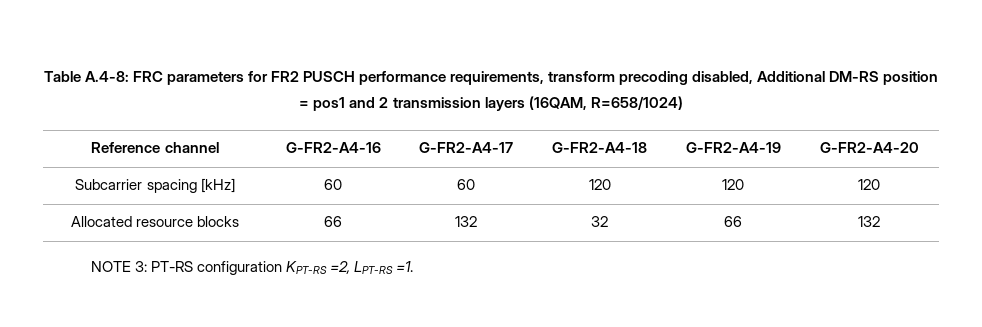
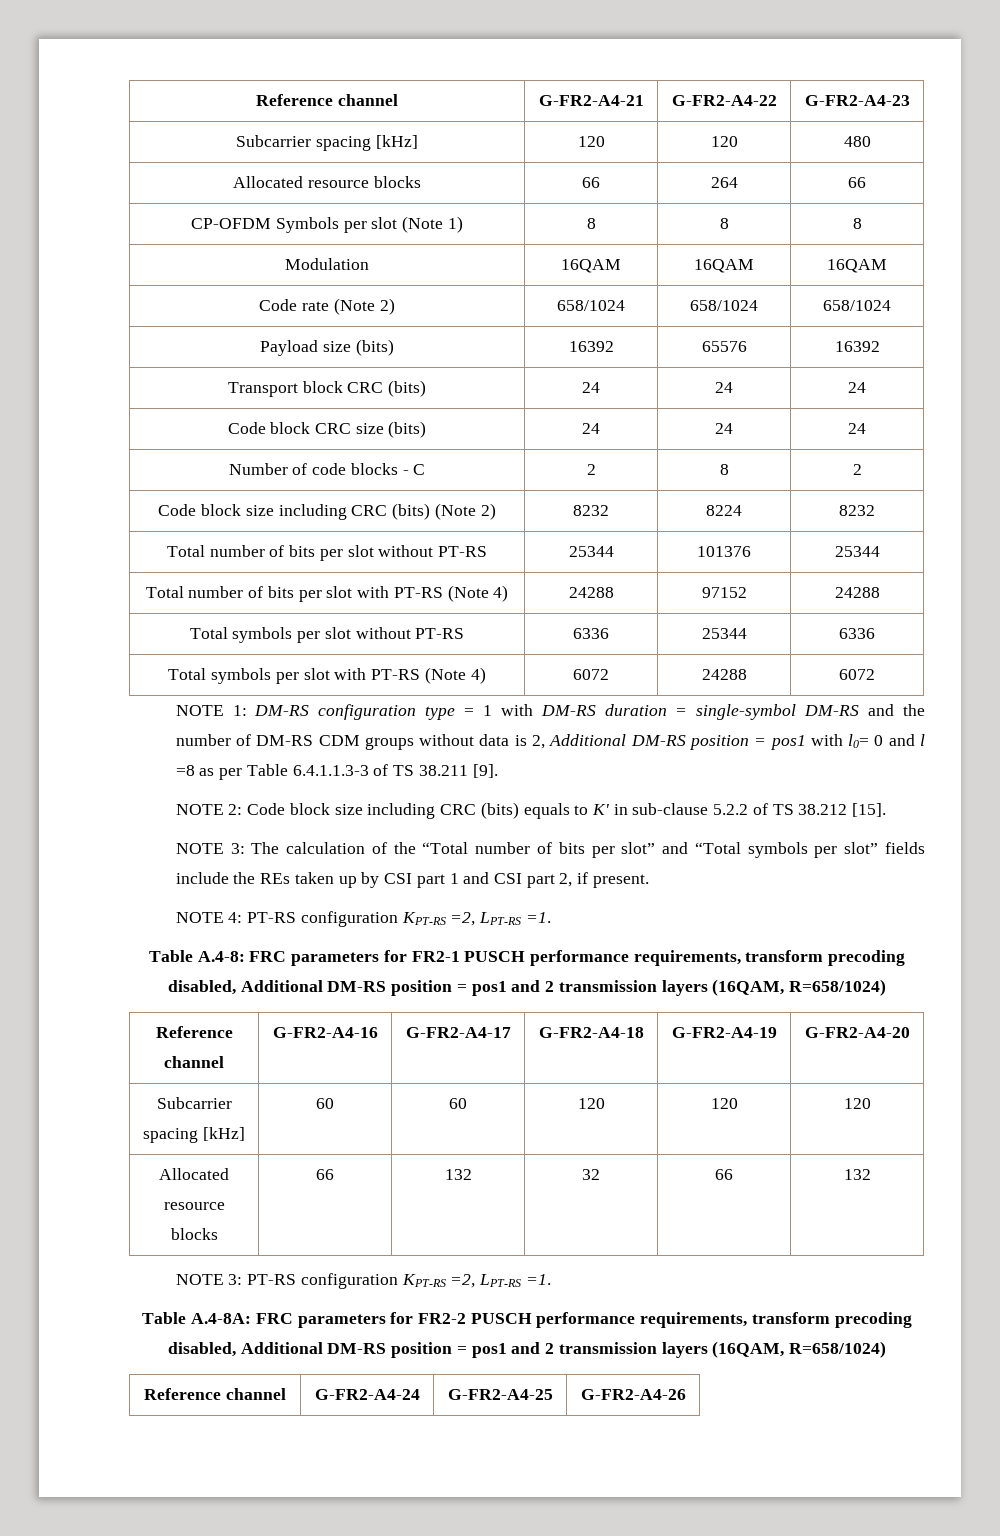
+ Reference channel | G-FR2-A4-21 | G-FR2-A4-22 | G-FR2-A4-23
+ Subcarrier spacing [kHz] | 120 | 120 | 480
+ Allocated resource blocks | 66 | 264 | 66
+ CP-OFDM Symbols per slot (Note 1) | 8 | 8 | 8
+ Modulation | 16QAM | 16QAM | 16QAM
+ Code rate (Note 2) | 658/1024 | 658/1024 | 658/1024
+ Payload size (bits) | 16392 | 65576 | 16392
+ Transport block CRC (bits) | 24 | 24 | 24
+ Code block CRC size (bits) | 24 | 24 | 24
+ Number of code blocks - C | 2 | 8 | 2
+ Code block size including CRC (bits) (Note 2) | 8232 | 8224 | 8232
+ Total number of bits per slot without PT-RS | 25344 | 101376 | 25344
+ Total number of bits per slot with PT-RS (Note 4) | 24288 | 97152 | 24288
+ Total symbols per slot without PT-RS | 6336 | 25344 | 6336
+ Total symbols per slot with PT-RS (Note 4) | 6072 | 24288 | 6072
+ NOTE 1: DM-RS configuration type = 1 with DM-RS duration = single-symbol DM-RS and the number of DM-RS CDM groups without data is 2, Additional DM-RS position = pos1 with l0= 0 and l =8 as per Table 6.4.1.1.3-3 of TS 38.211 [9].
+ NOTE 2: Code block size including CRC (bits) equals to K' in sub-clause 5.2.2 of TS 38.212 [15].
+ NOTE 3: The calculation of the “Total number of bits per slot” and “Total symbols per slot” fields include the REs taken up by CSI part 1 and CSI part 2, if present.
+ NOTE 4: PT-RS configuration KPT-RS =2, LPT-RS =1.
- Table A.4-8: FRC parameters for FR2 PUSCH performance requirements, transform precoding disabled, Additional DM-RS position = pos1 and 2 transmission layers (16QAM, R=658/1024)
+ Table A.4-8: FRC parameters for FR2-1 PUSCH performance requirements, transform precoding disabled, Additional DM-RS position = pos1 and 2 transmission layers (16QAM, R=658/1024)
+ Table A.4-8A: FRC parameters for FR2-2 PUSCH performance requirements, transform precoding disabled, Additional DM-RS position = pos1 and 2 transmission layers (16QAM, R=658/1024)
+ Reference channel | G-FR2-A4-24 | G-FR2-A4-25 | G-FR2-A4-26

